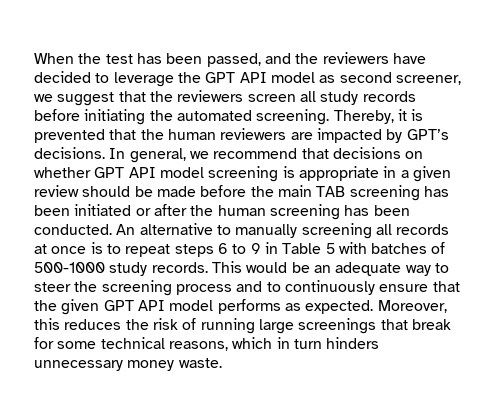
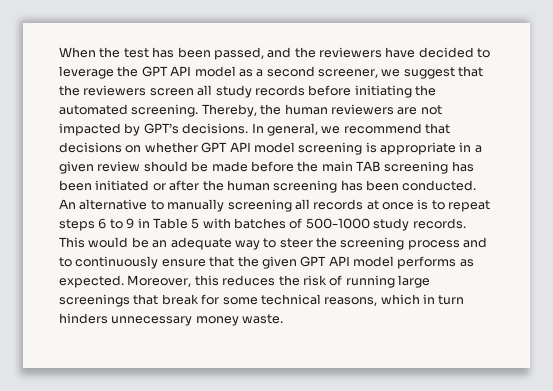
- When the test has been passed, and the reviewers have decided to leverage the GPT API model as second screener, we suggest that the reviewers screen all study records before initiating the automated screening.
+ When the test has been passed, and the reviewers have decided to leverage the GPT API model as a second screener, we suggest that the reviewers screen all study records before initiating the automated screening.
- Thereby, it is prevented that the human reviewers are impacted by GPT’s decisions.
+ Thereby, the human reviewers are not impacted by GPT’s decisions.

